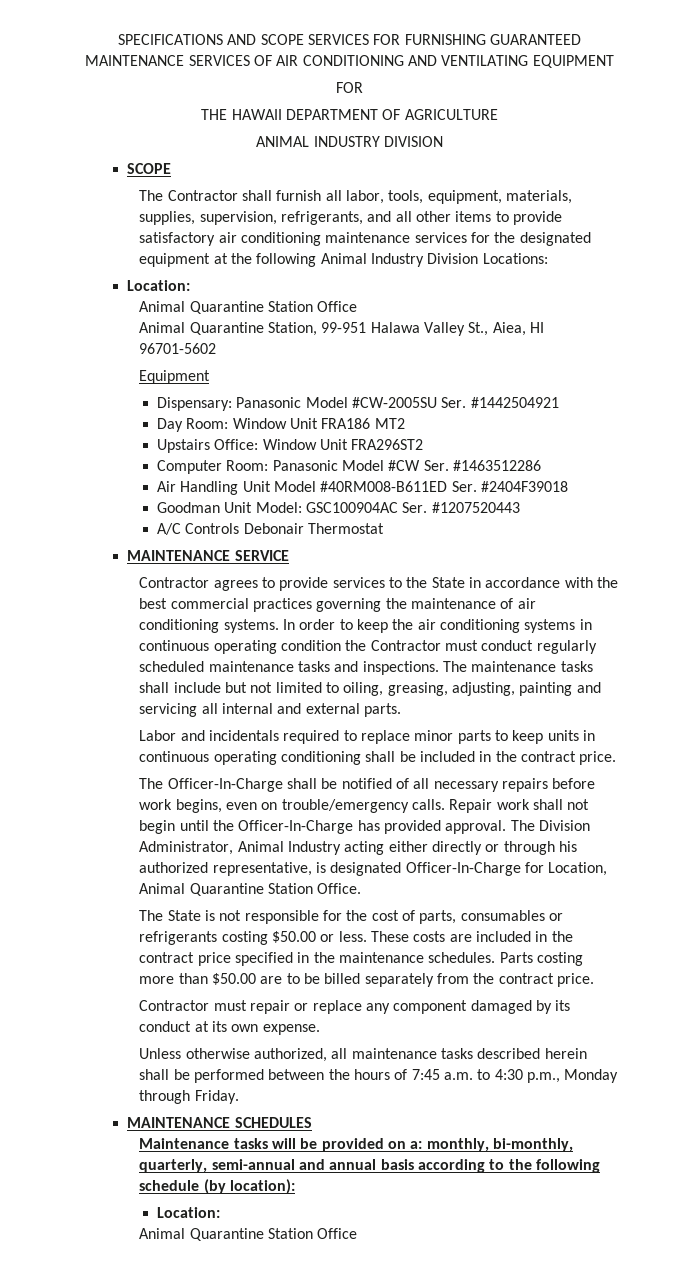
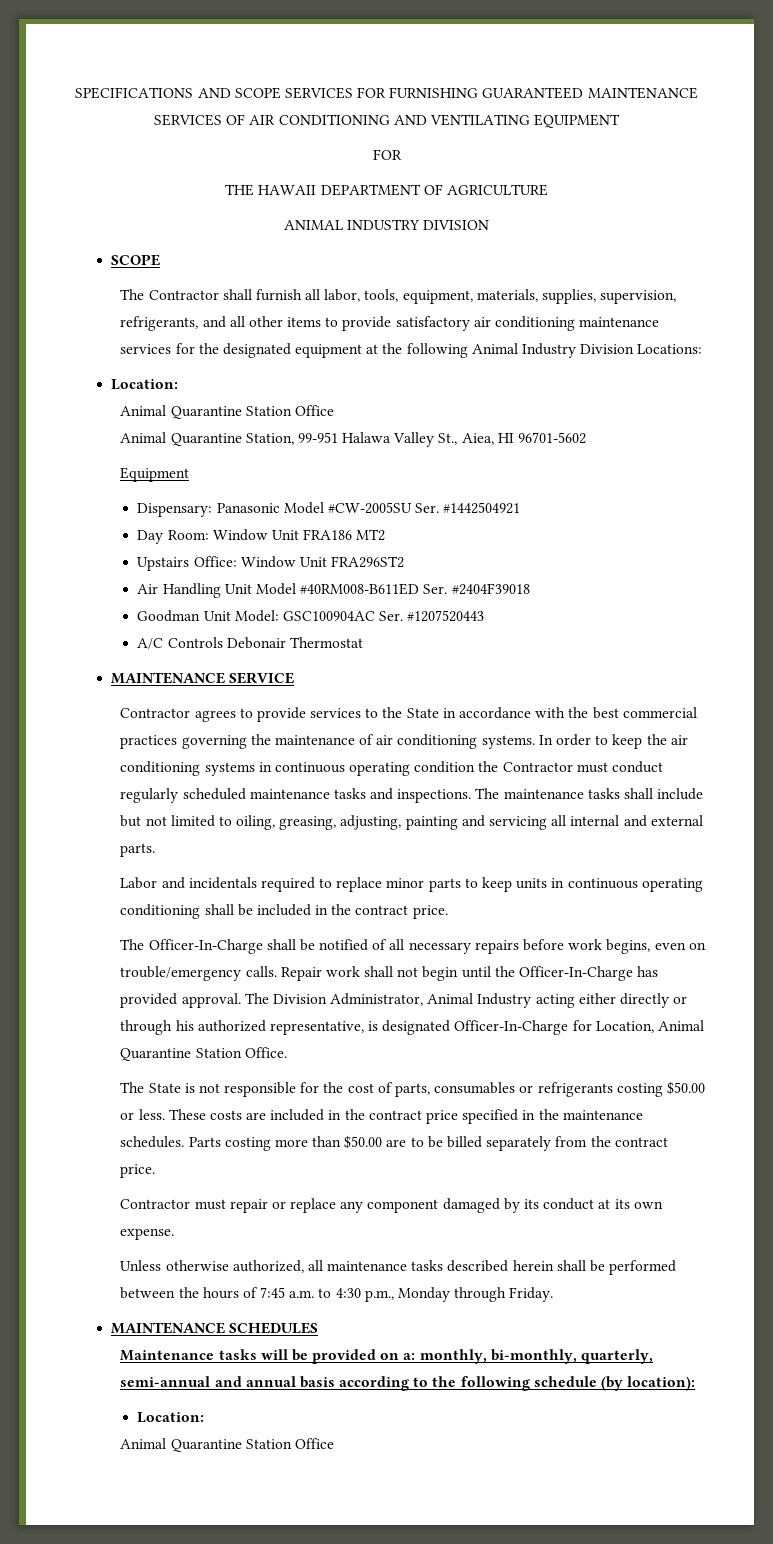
- Computer Room: Panasonic Model #CW Ser. #1463512286

